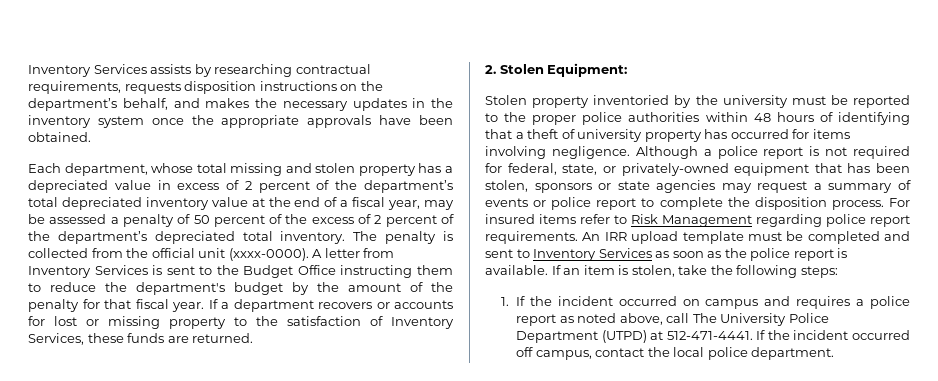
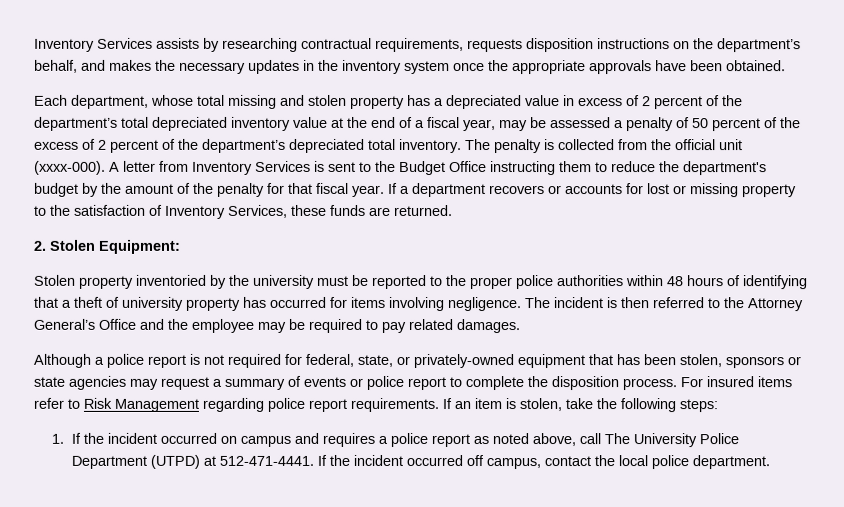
- The penalty is collected from the official unit (xxxx-0000).
+ The penalty is collected from the official unit (xxxx-000).
- Stolen property inventoried by the university must be reported to the proper police authorities within 48 hours of identifying that a theft of university property has occurred for items involving negligence. Although a police report is not required for federal, state, or privately-owned equipment that has been stolen, sponsors or state agencies may request a summary of events or police report to complete the disposition process.
+ Stolen property inventoried by the university must be reported to the proper police authorities within 48 hours of identifying that a theft of university property has occurred for items involving negligence. The incident is then referred to the Attorney General’s Office and the employee may be required to pay related damages.
+ Although a police report is not required for federal, state, or privately-owned equipment that has been stolen, sponsors or state agencies may request a summary of events or police report to complete the disposition process.
- An IRR upload template must be completed and sent to Inventory Services as soon as the police report is available.

